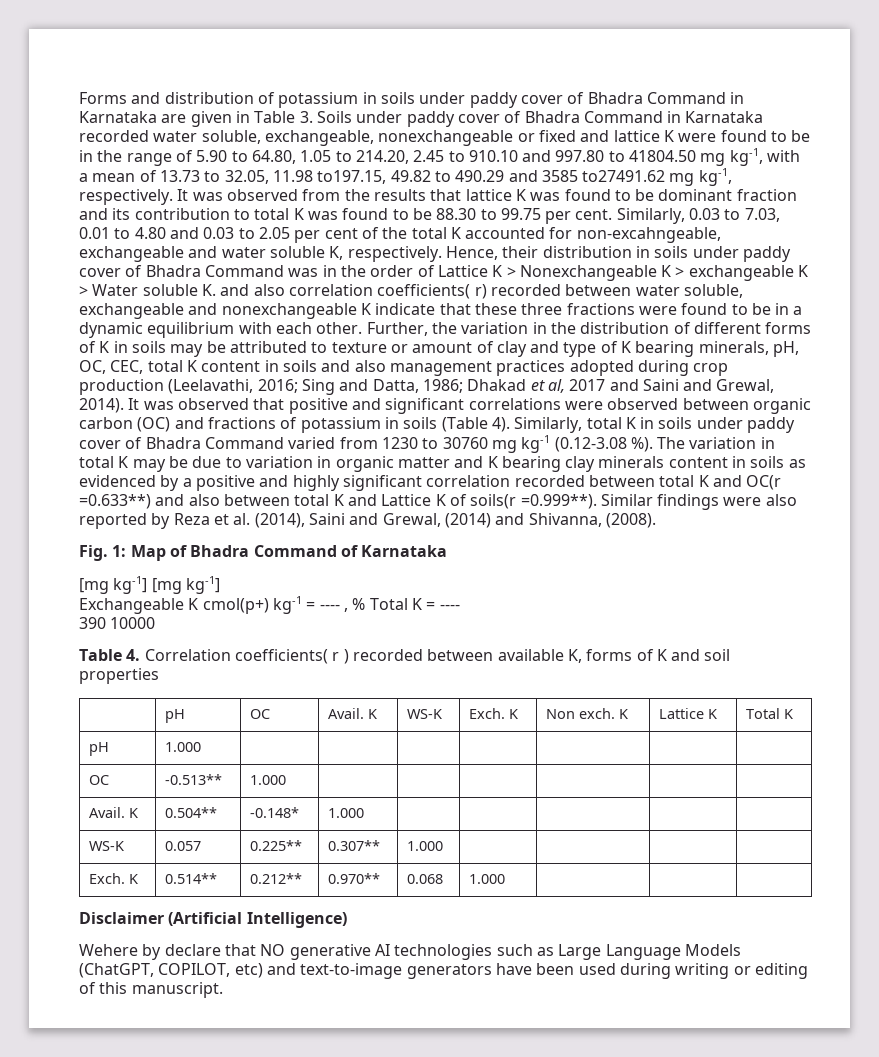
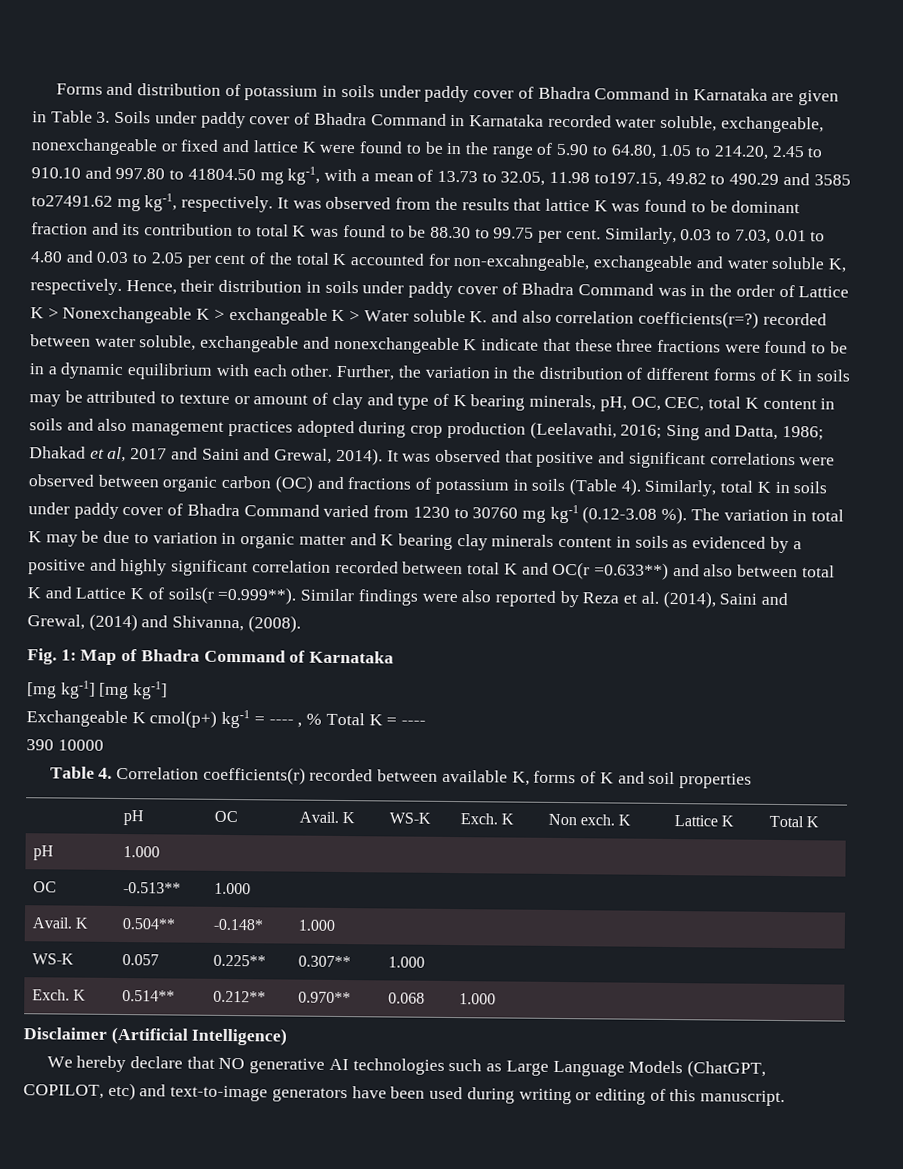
- Hence, their distribution in soils under paddy cover of Bhadra Command was in the order of Lattice K > Nonexchangeable K > exchangeable K > Water soluble K. and also correlation coefficients( r) recorded between water soluble, exchangeable and nonexchangeable K indicate that these three fractions were found to be in a dynamic equilibrium with each other.
+ Hence, their distribution in soils under paddy cover of Bhadra Command was in the order of Lattice K > Nonexchangeable K > exchangeable K > Water soluble K. and also correlation coefficients(r=?) recorded between water soluble, exchangeable and nonexchangeable K indicate that these three fractions were found to be in a dynamic equilibrium with each other.
- Table 4. Correlation coefficients( r ) recorded between available K, forms of K and soil properties
+ Table 4. Correlation coefficients(r) recorded between available K, forms of K and soil properties
- Wehere by declare that NO generative AI technologies such as Large Language Models (ChatGPT, COPILOT, etc) and text-to-image generators have been used during writing or editing of this manuscript.
+ We hereby declare that NO generative AI technologies such as Large Language Models (ChatGPT, COPILOT, etc) and text-to-image generators have been used during writing or editing of this manuscript.

